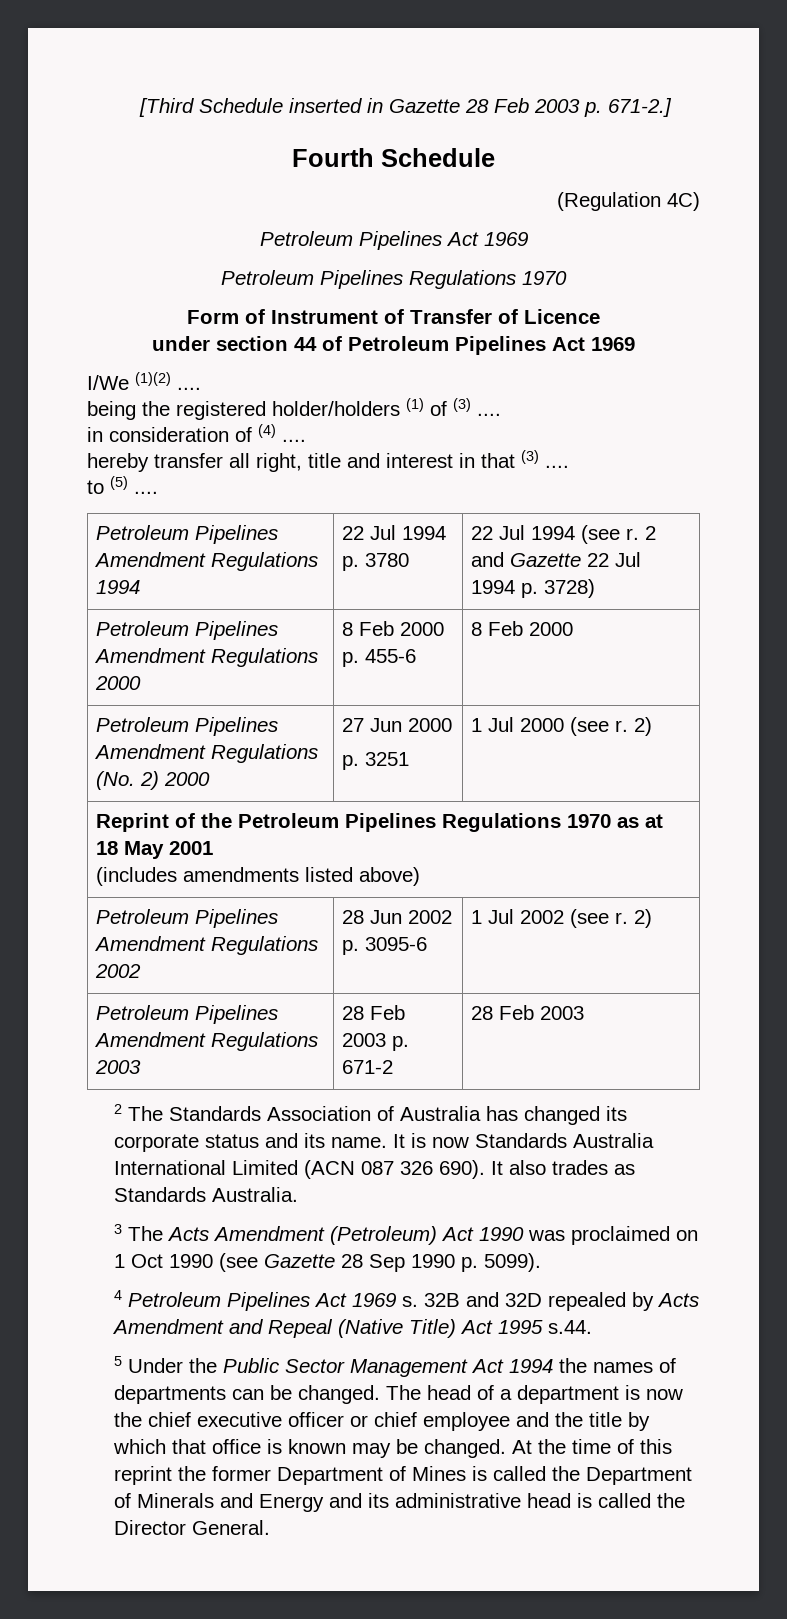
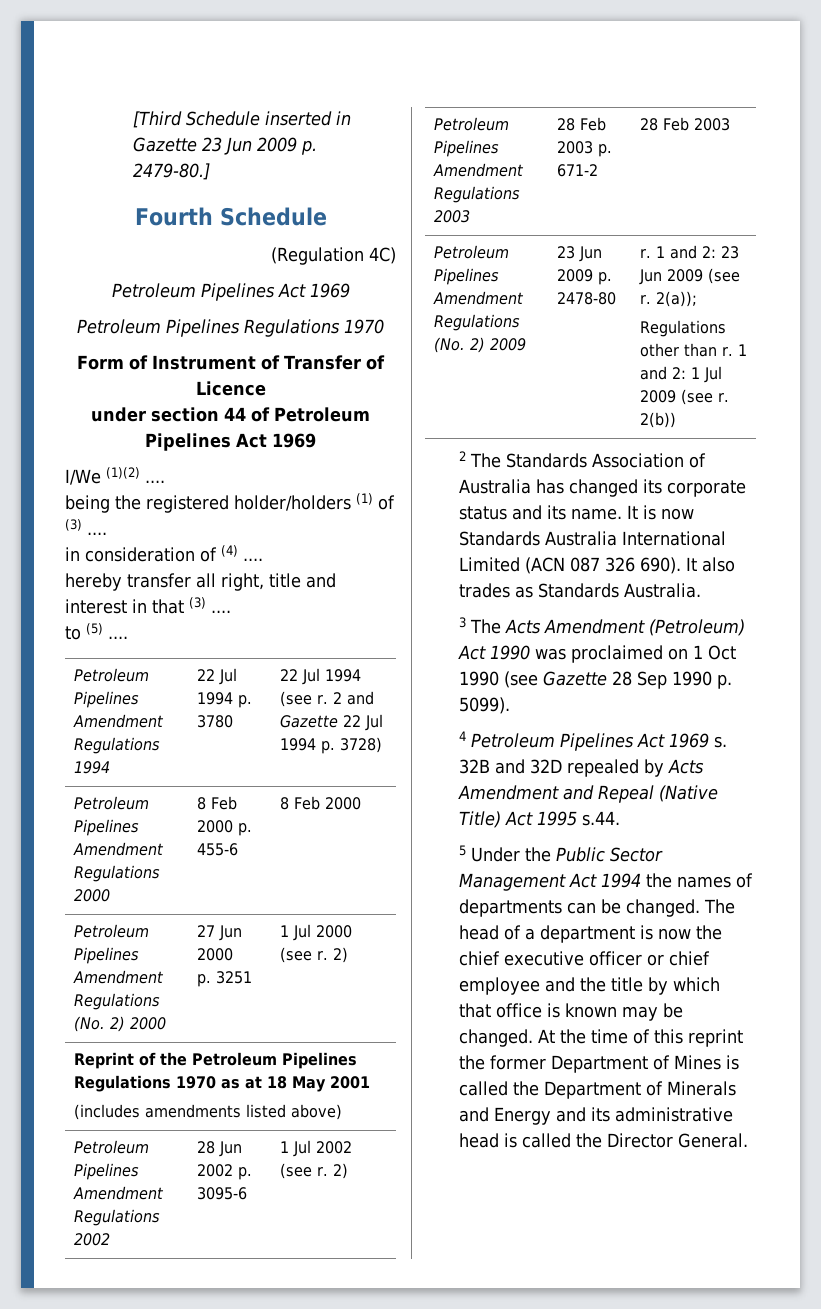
- [Third Schedule inserted in Gazette 28 Feb 2003 p. 671-2.]
+ [Third Schedule inserted in Gazette 23 Jun 2009 p. 2479-80.]
+ Petroleum Pipelines Amendment Regulations (No. 2) 2009 | 23 Jun 2009 p. 2478-80 | r. 1 and 2: 23 Jun 2009 (see r. 2(a));
+ Regulations other than r. 1 and 2: 1 Jul 2009 (see r. 2(b))

